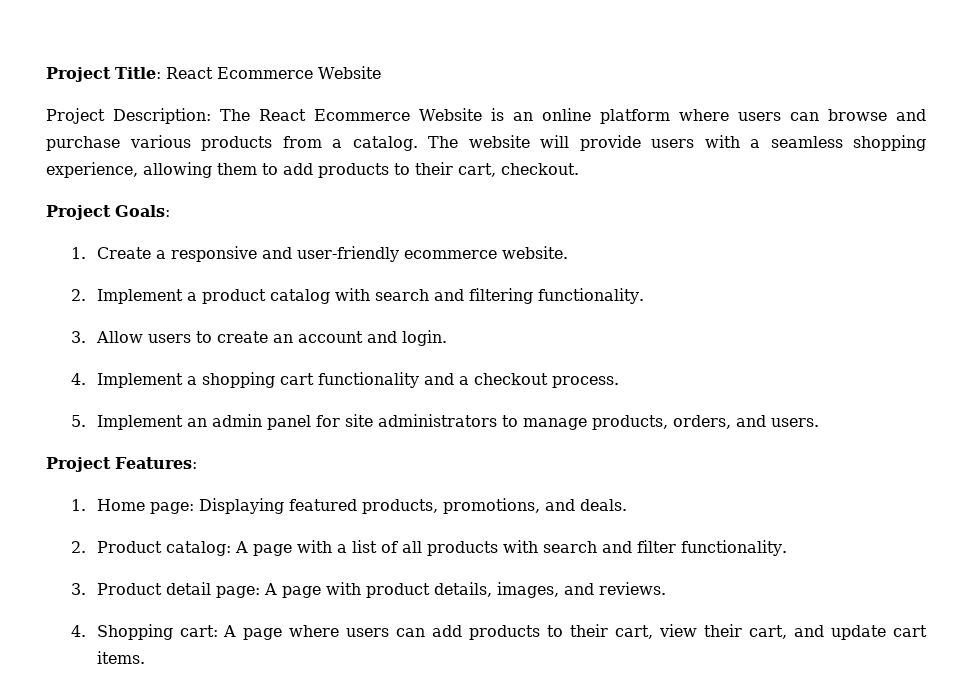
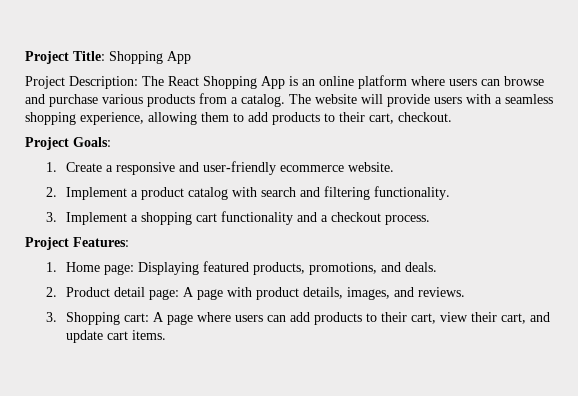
- Project Title: React Ecommerce Website
+ Project Title: Shopping App
- Project Description: The React Ecommerce Website is an online platform where users can browse and purchase various products from a catalog.
+ Project Description: The React Shopping App is an online platform where users can browse and purchase various products from a catalog.
- 3. Allow users to create an account and login.
- 4. Implement a shopping cart functionality and a checkout process.
+ 3. Implement a shopping cart functionality and a checkout process.
- 5. Implement an admin panel for site administrators to manage products, orders, and users.
- 2. Product catalog: A page with a list of all products with search and filter functionality.
- 3. Product detail page: A page with product details, images, and reviews.
+ 2. Product detail page: A page with product details, images, and reviews.
- 4. Shopping cart: A page where users can add products to their cart, view their cart, and update cart items.
+ 3. Shopping cart: A page where users can add products to their cart, view their cart, and update cart items.

